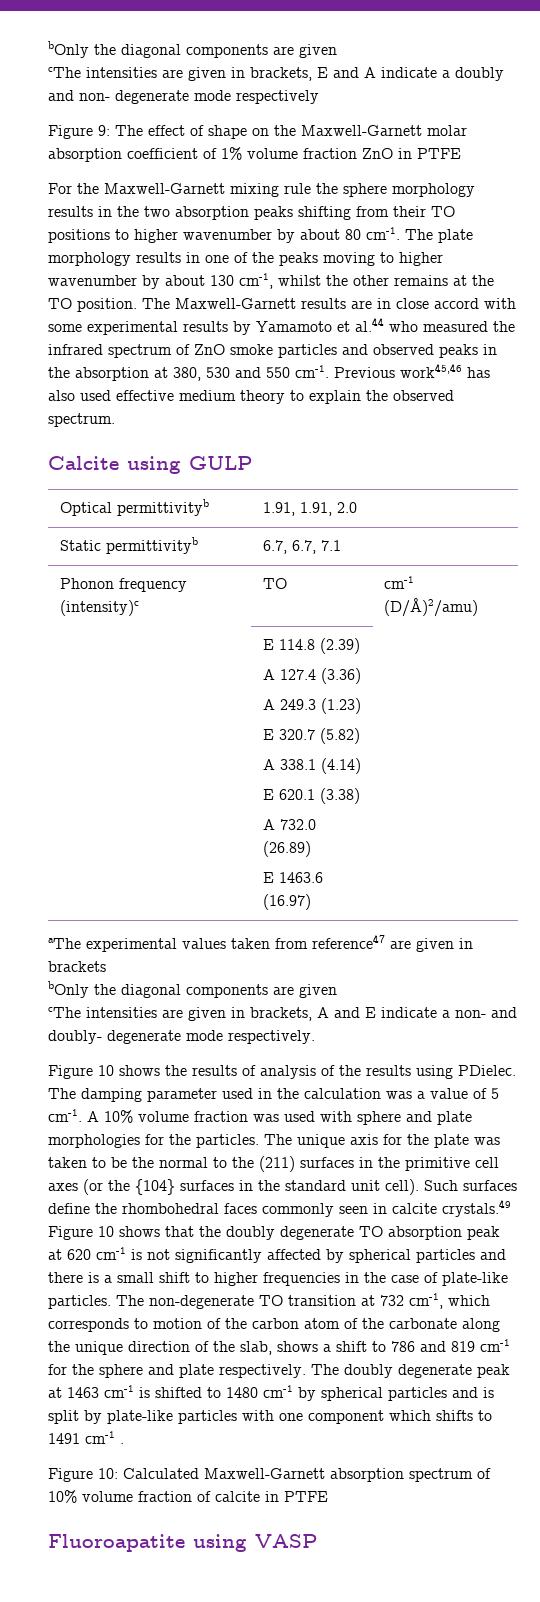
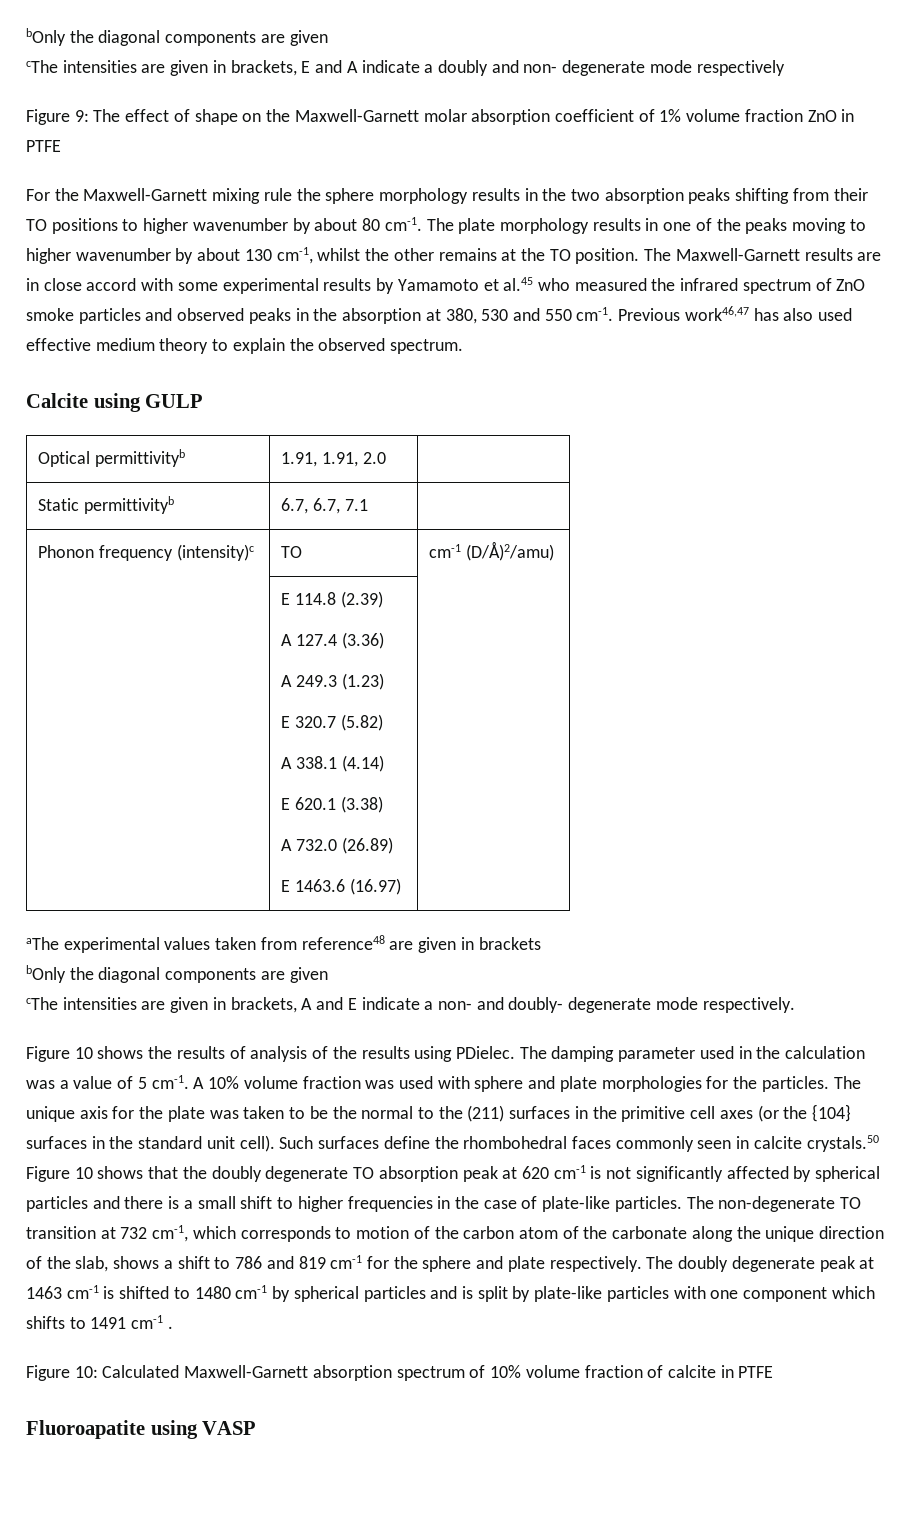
- The Maxwell-Garnett results are in close accord with some experimental results by Yamamoto et al.44 who measured the infrared spectrum of ZnO smoke particles and observed peaks in the absorption at 380, 530 and 550 cm-1.
+ The Maxwell-Garnett results are in close accord with some experimental results by Yamamoto et al.45 who measured the infrared spectrum of ZnO smoke particles and observed peaks in the absorption at 380, 530 and 550 cm-1.
- Previous work45,46 has also used effective medium theory to explain the observed spectrum.
+ Previous work46,47 has also used effective medium theory to explain the observed spectrum.
- aThe experimental values taken from reference47 are given in brackets
+ aThe experimental values taken from reference48 are given in brackets
- Such surfaces define the rhombohedral faces commonly seen in calcite crystals.49 Figure 10 shows that the doubly degenerate TO absorption peak at 620 cm-1 is not significantly affected by spherical particles and there is a small shift to higher frequencies in the case of plate-like particles.
+ Such surfaces define the rhombohedral faces commonly seen in calcite crystals.50 Figure 10 shows that the doubly degenerate TO absorption peak at 620 cm-1 is not significantly affected by spherical particles and there is a small shift to higher frequencies in the case of plate-like particles.

